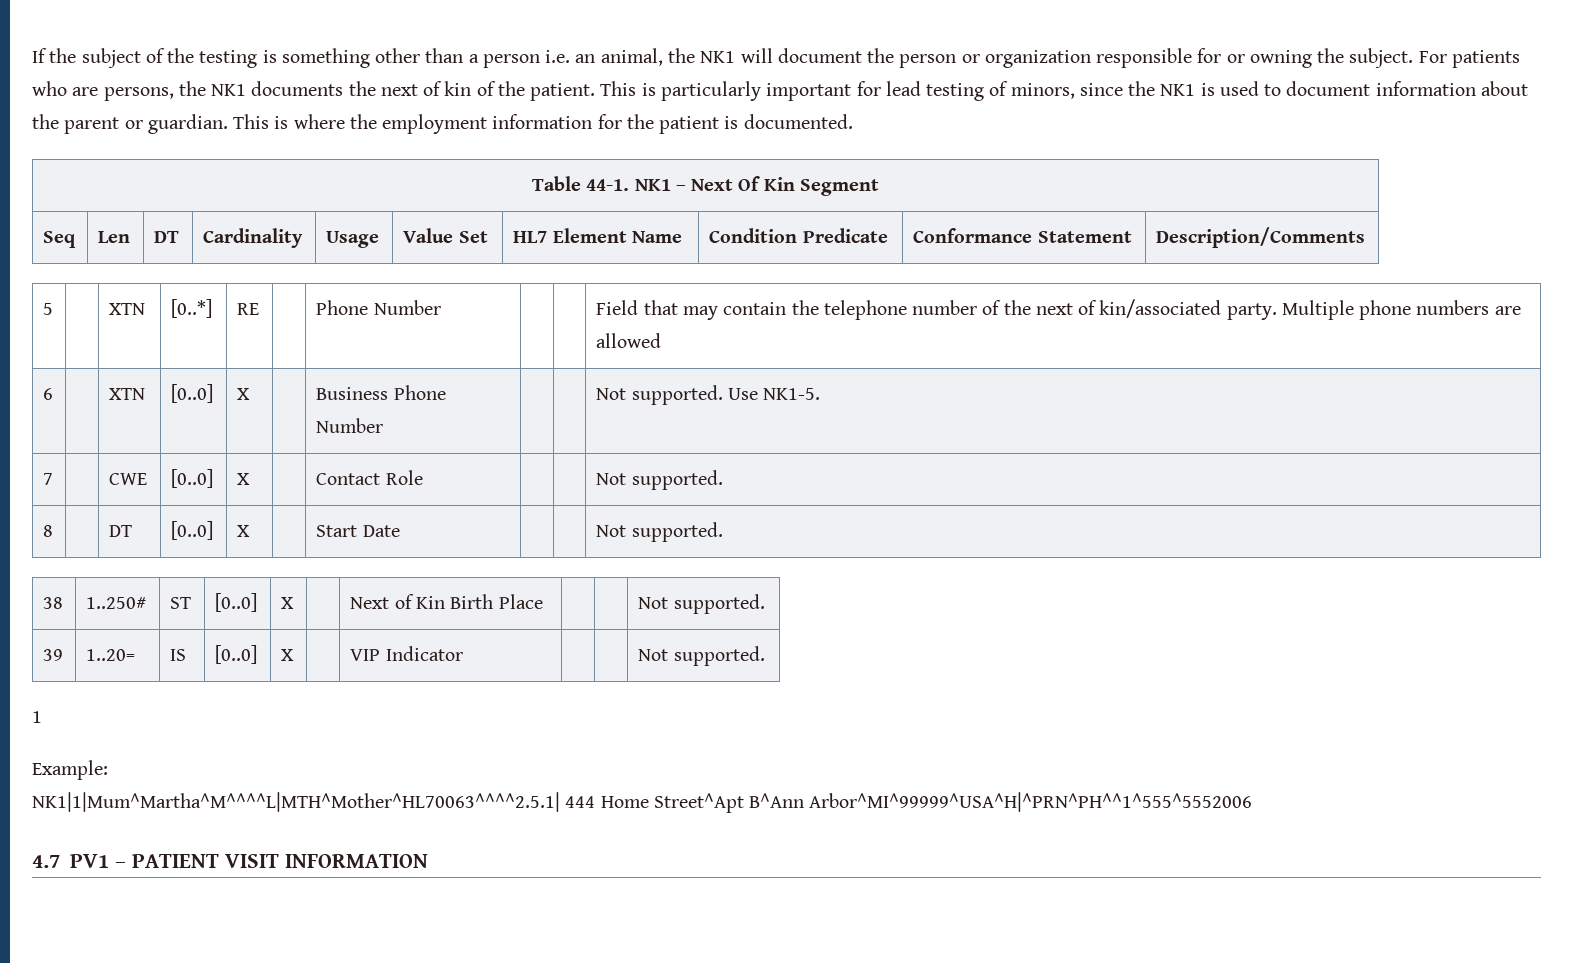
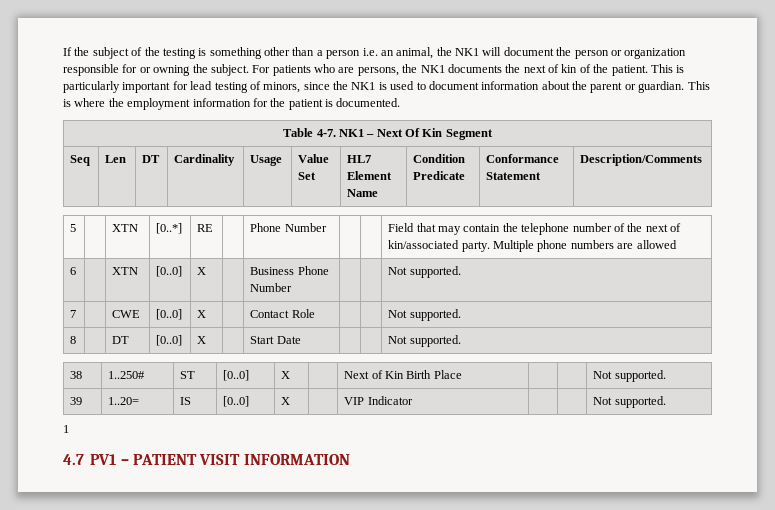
- Table 44-1. NK1 – Next Of Kin Segment
+ Table 4-7. NK1 – Next Of Kin Segment
- 6 | | XTN | [0..0] | X | | Business Phone Number | | | Not supported. Use NK1-5.
+ 6 | | XTN | [0..0] | X | | Business Phone Number | | | Not supported.
- Example:
- NK1|1|Mum^Martha^M^^^^L|MTH^Mother^HL70063^^^^2.5.1| 444 Home Street^Apt B^Ann Arbor^MI^99999^USA^H|^PRN^PH^^1^555^5552006

